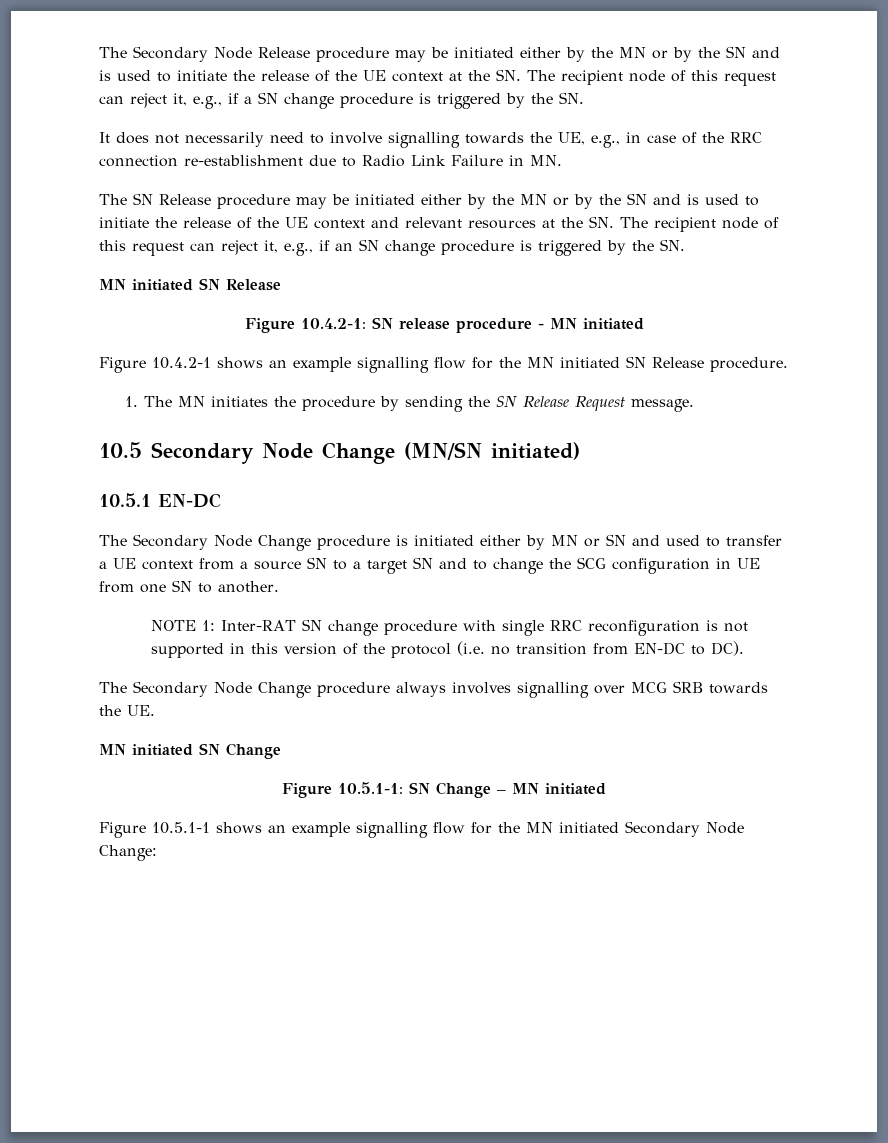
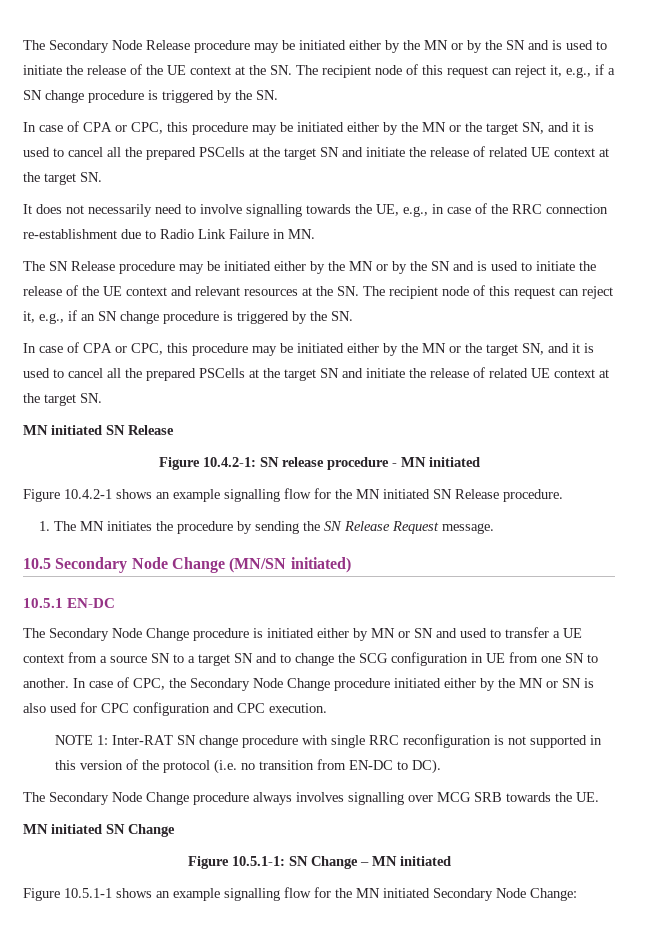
  The Secondary Node Release procedure may be initiated either by the MN or by the SN and is used to initiate the release of the UE context at the SN. The recipient node of this request can reject it, e.g., if a SN change procedure is triggered by the SN.
+ In case of CPA or CPC, this procedure may be initiated either by the MN or the target SN, and it is used to cancel all the prepared PSCells at the target SN and initiate the release of related UE context at the target SN.
  The SN Release procedure may be initiated either by the MN or by the SN and is used to initiate the release of the UE context and relevant resources at the SN. The recipient node of this request can reject it, e.g., if an SN change procedure is triggered by the SN.
+ In case of CPA or CPC, this procedure may be initiated either by the MN or the target SN, and it is used to cancel all the prepared PSCells at the target SN and initiate the release of related UE context at the target SN.
+ In case of CPC, the Secondary Node Change procedure initiated either by the MN or SN is also used for CPC configuration and CPC execution.

